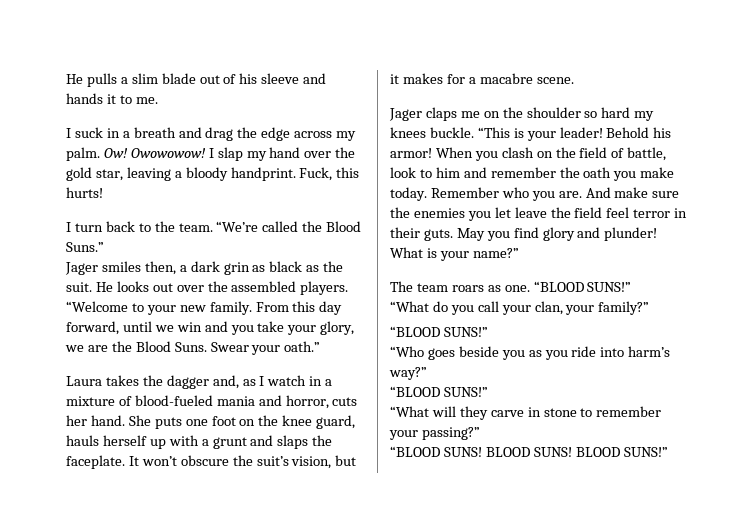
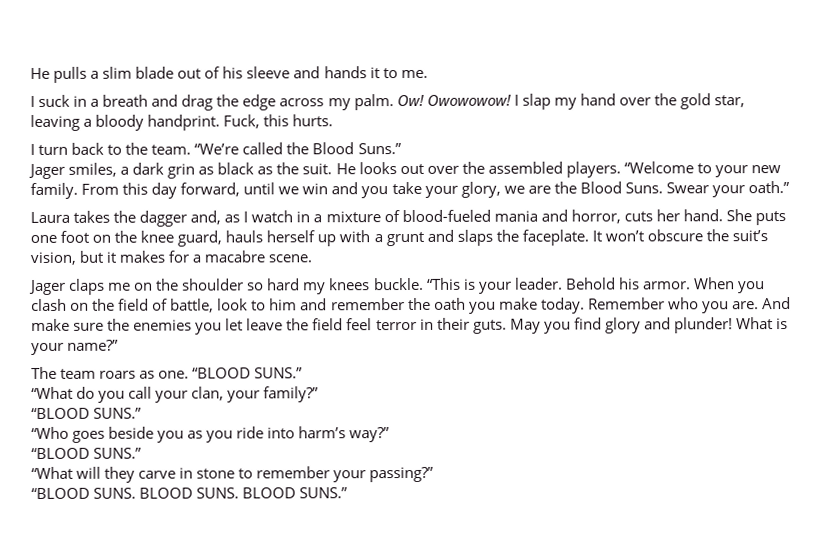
- Fuck, this hurts!
+ Fuck, this hurts.
- Jager smiles then, a dark grin as black as the suit.
+ Jager smiles, a dark grin as black as the suit.
- “This is your leader!
+ “This is your leader.
- Behold his armor!
+ Behold his armor.
- The team roars as one. “BLOOD SUNS!”
+ The team roars as one. “BLOOD SUNS.”
  “What do you call your clan, your family?”
- “BLOOD SUNS!”
+ “BLOOD SUNS.”
  “Who goes beside you as you ride into harm’s way?”
- “BLOOD SUNS!”
+ “BLOOD SUNS.”
- “BLOOD SUNS! BLOOD SUNS! BLOOD SUNS!”
+ “BLOOD SUNS. BLOOD SUNS. BLOOD SUNS.”

